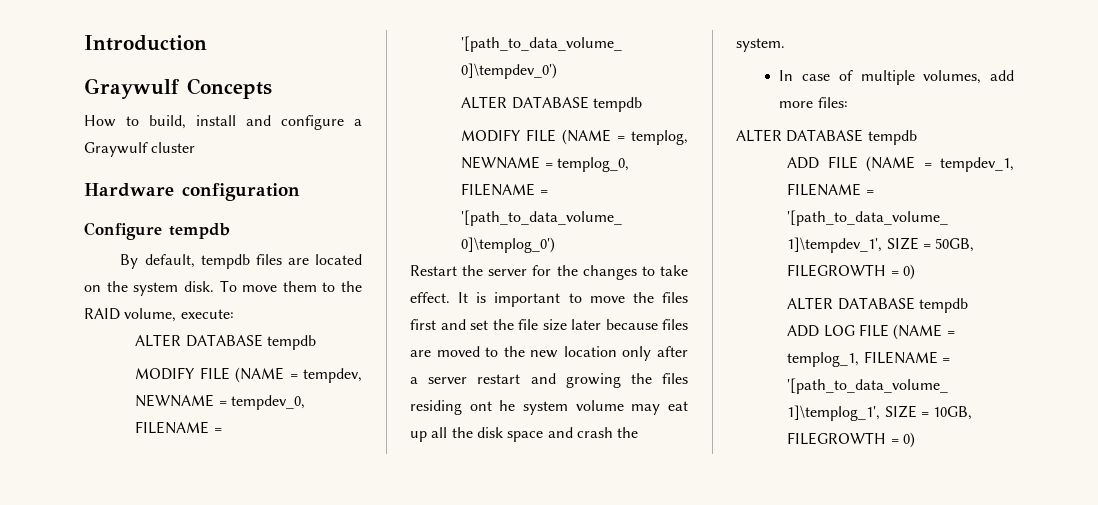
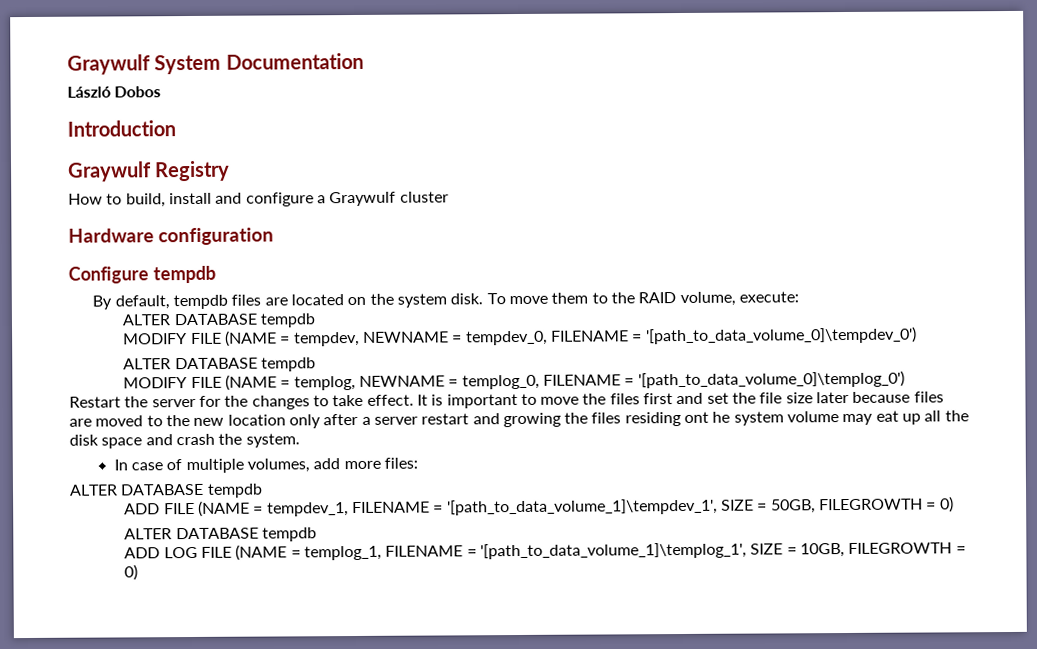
+ Graywulf System Documentation
+ László Dobos
- Graywulf Concepts
+ Graywulf Registry

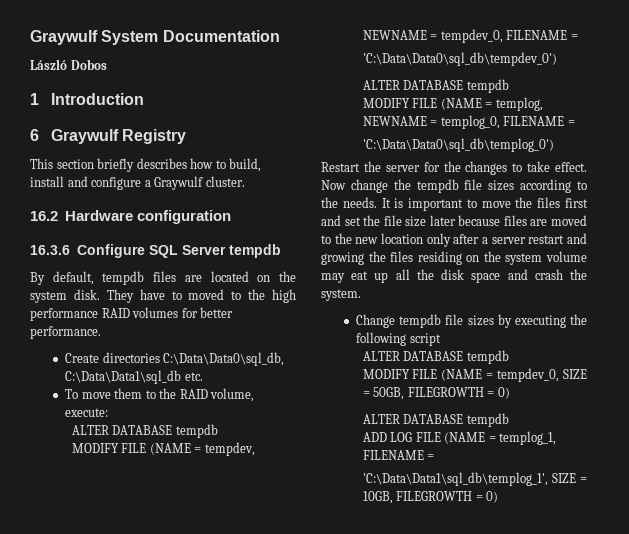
- Introduction
+ 1 Introduction
- Graywulf Registry
+ 6 Graywulf Registry
- How to build, install and configure a Graywulf cluster
- Hardware configuration
+ This section briefly describes how to build, install and configure a Graywulf cluster.
+ 16.2 Hardware configuration
- Configure tempdb
+ 16.3.6 Configure SQL Server tempdb
- By default, tempdb files are located on the system disk. To move them to the RAID volume, execute:
+ By default, tempdb files are located on the system disk. They have to moved to the high performance RAID volumes for better performance.
+ Create directories C:\Data\Data0\sql_db, C:\Data\Data1\sql_db etc.
+ To move them to the RAID volume, execute:
- MODIFY FILE (NAME = tempdev, NEWNAME = tempdev_0, FILENAME = '[path_to_data_volume_0]\tempdev_0')
+ MODIFY FILE (NAME = tempdev, NEWNAME = tempdev_0, FILENAME =
+ 'C:\Data\Data0\sql_db\tempdev_0')
- MODIFY FILE (NAME = templog, NEWNAME = templog_0, FILENAME = '[path_to_data_volume_0]\templog_0')
+ MODIFY FILE (NAME = templog, NEWNAME = templog_0, FILENAME =
+ 'C:\Data\Data0\sql_db\templog_0')
+ Now change the tempdb file sizes according to the needs.
- It is important to move the files first and set the file size later because files are moved to the new location only after a server restart and growing the files residing ont he system volume may eat up all the disk space and crash the system.
+ It is important to move the files first and set the file size later because files are moved to the new location only after a server restart and growing the files residing on the system volume may eat up all the disk space and crash the system.
- In case of multiple volumes, add more files:
+ Change tempdb file sizes by executing the following script
  ALTER DATABASE tempdb
- ADD FILE (NAME = tempdev_1, FILENAME = '[path_to_data_volume_1]\tempdev_1', SIZE = 50GB, FILEGROWTH = 0)
+ MODIFY FILE (NAME = tempdev_0, SIZE = 50GB, FILEGROWTH = 0)
- ADD LOG FILE (NAME = templog_1, FILENAME = '[path_to_data_volume_1]\templog_1', SIZE = 10GB, FILEGROWTH = 0)
+ ADD LOG FILE (NAME = templog_1, FILENAME =
+ 'C:\Data\Data1\sql_db\templog_1', SIZE = 10GB, FILEGROWTH = 0)

